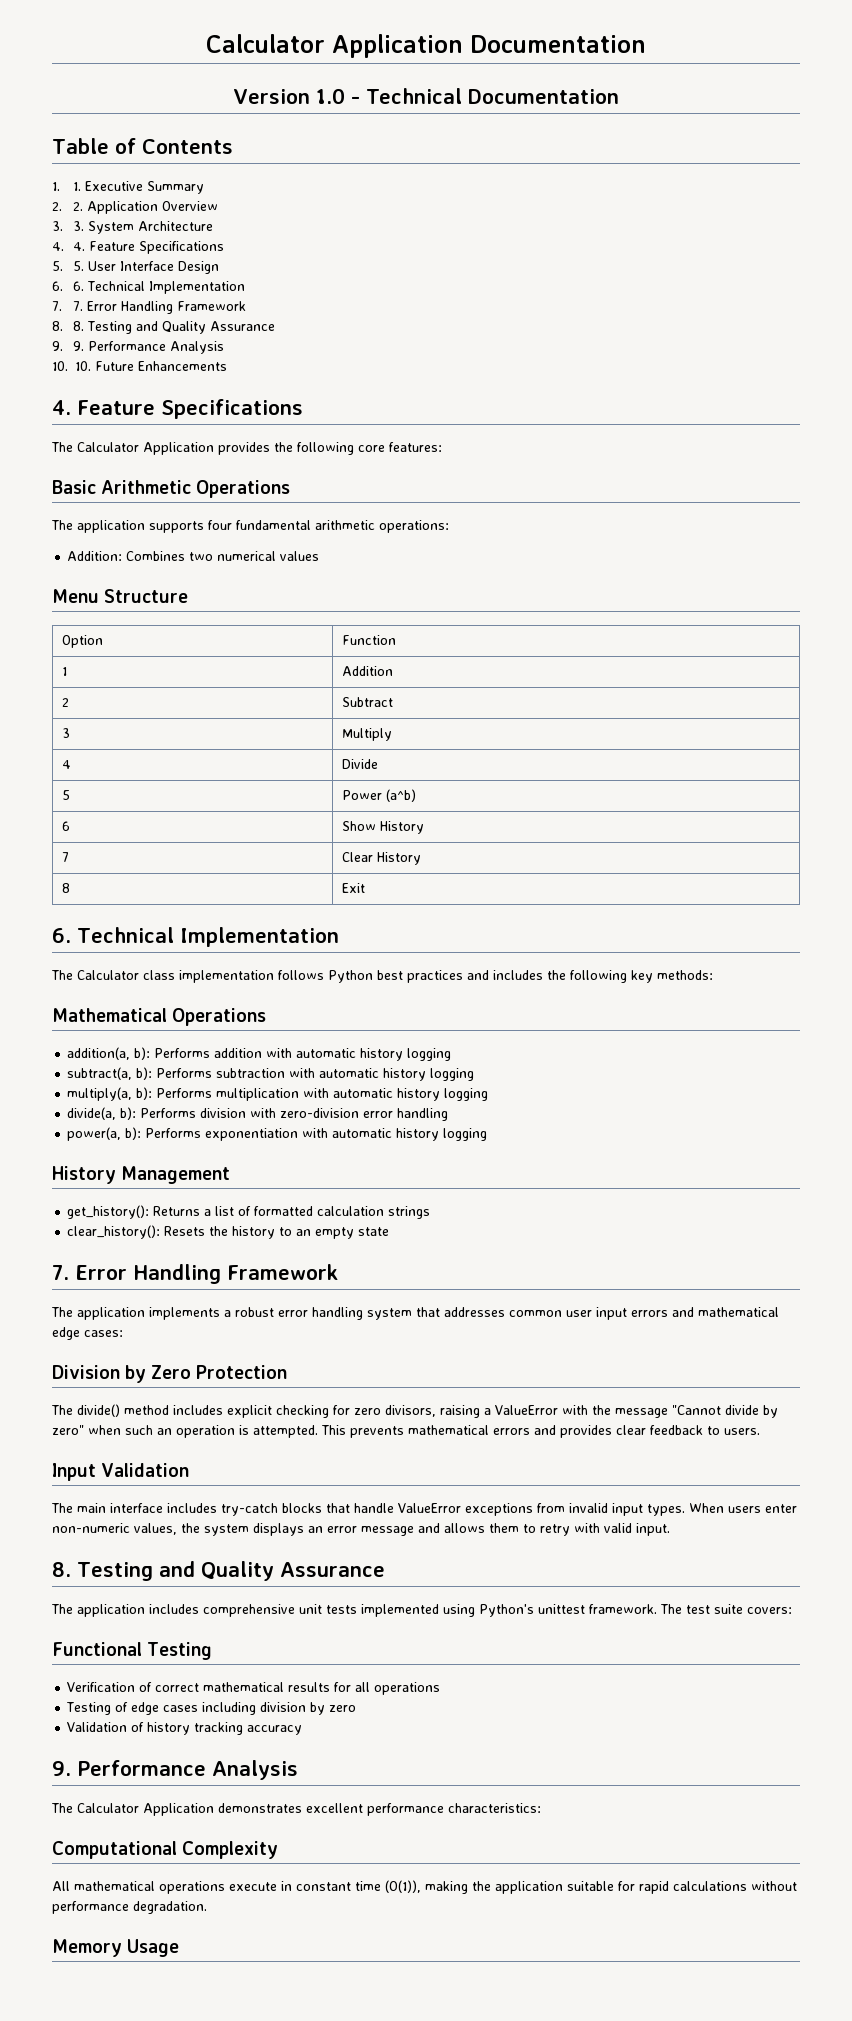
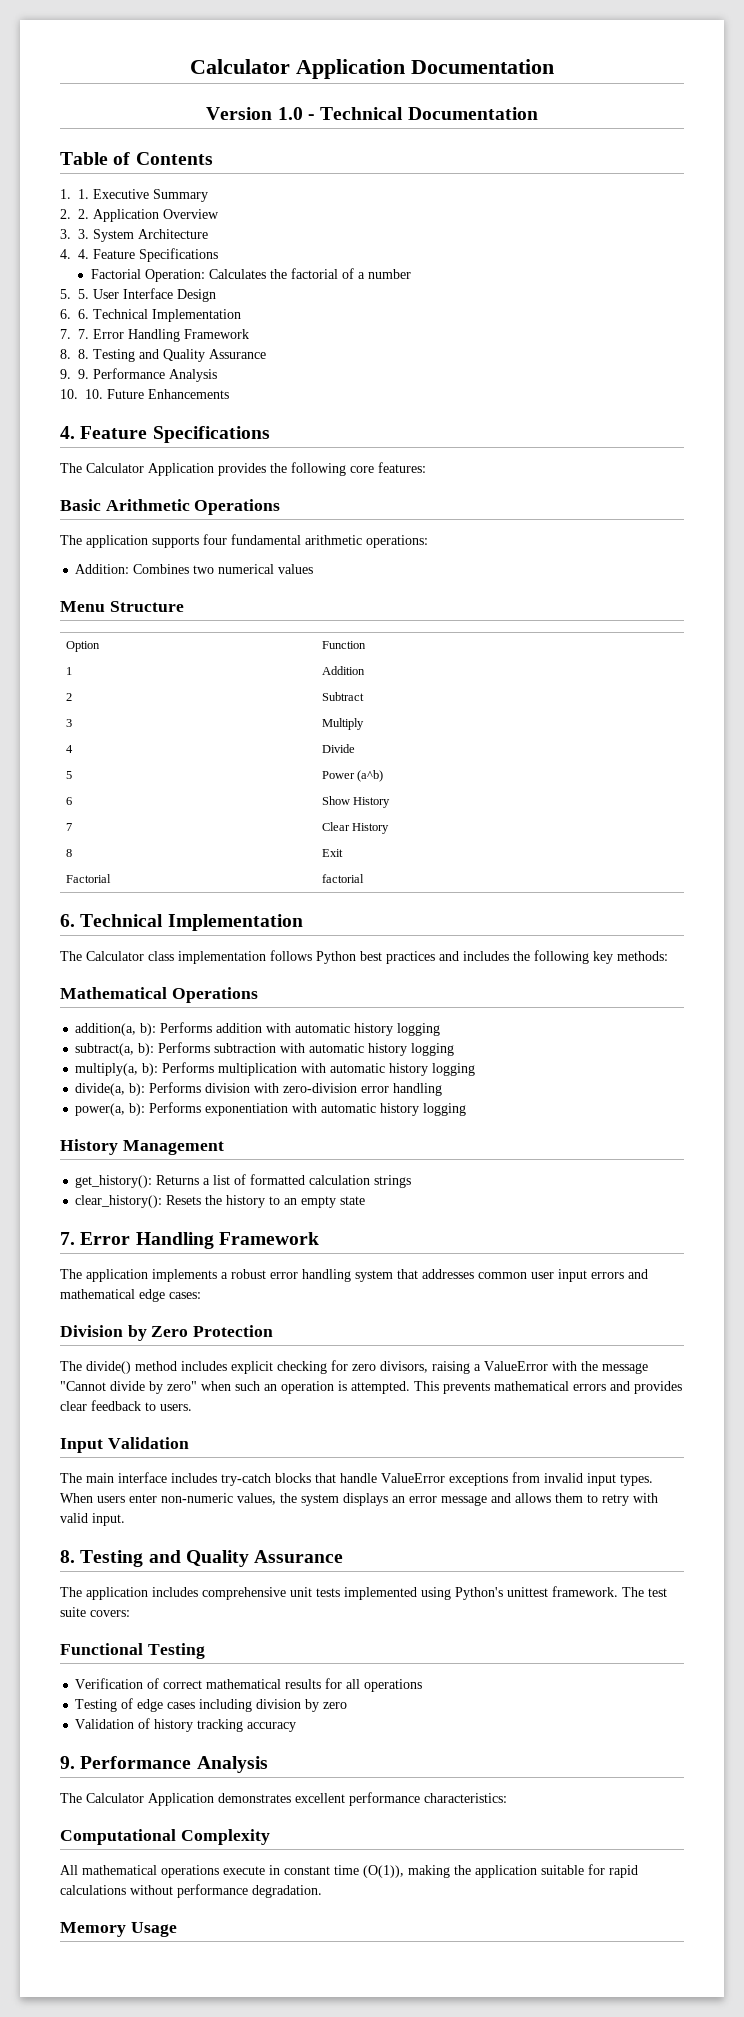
+ Factorial Operation: Calculates the factorial of a number
+ Factorial | factorial

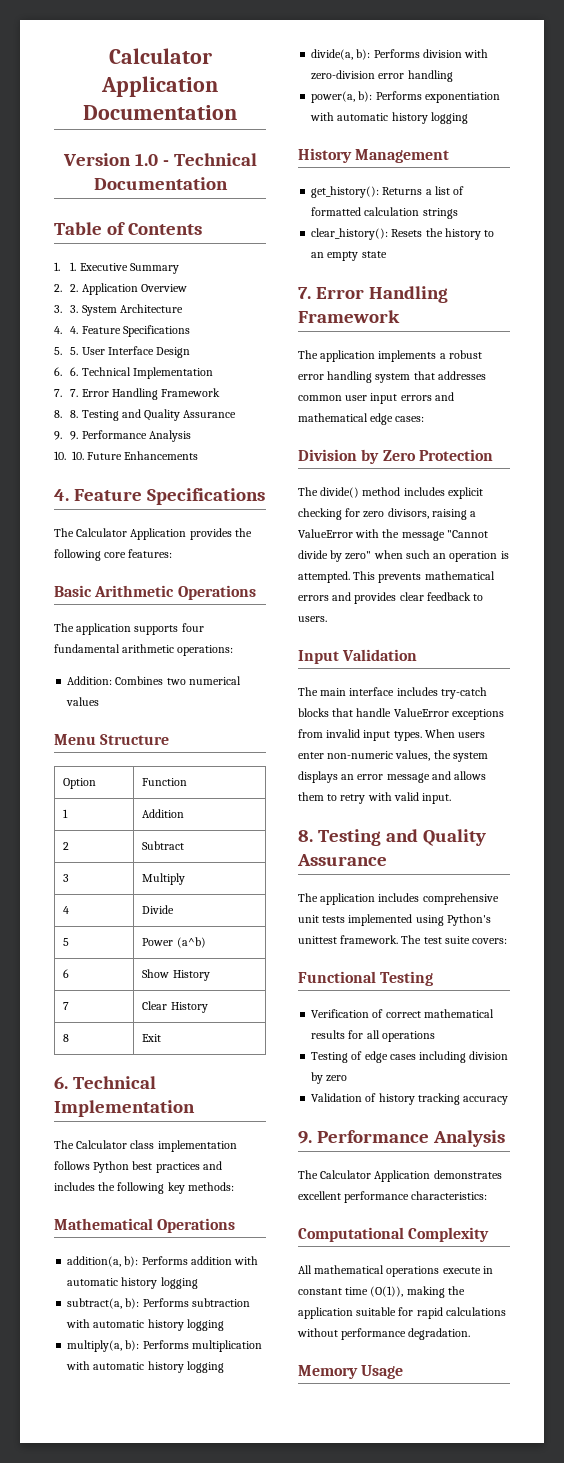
- Factorial Operation: Calculates the factorial of a number
- Factorial | factorial

